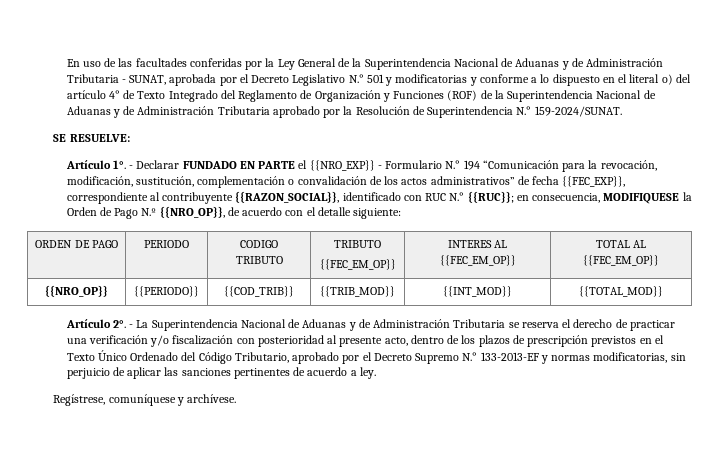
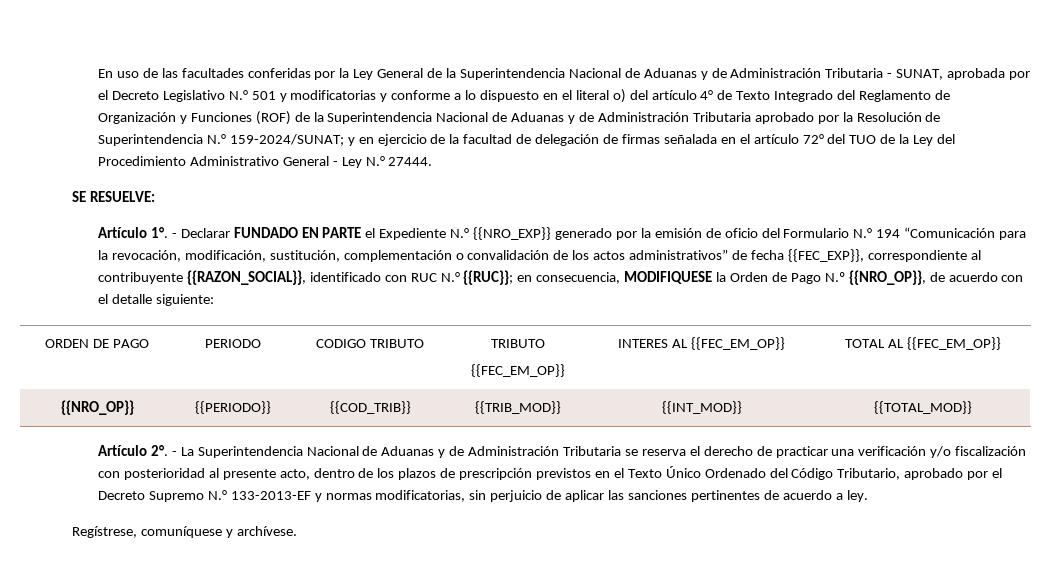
- En uso de las facultades conferidas por la Ley General de la Superintendencia Nacional de Aduanas y de Administración Tributaria - SUNAT, aprobada por el Decreto Legislativo N.° 501 y modificatorias y conforme a lo dispuesto en el literal o) del artículo 4° de Texto Integrado del Reglamento de Organización y Funciones (ROF) de la Superintendencia Nacional de Aduanas y de Administración Tributaria aprobado por la Resolución de Superintendencia N.° 159-2024/SUNAT.
+ En uso de las facultades conferidas por la Ley General de la Superintendencia Nacional de Aduanas y de Administración Tributaria - SUNAT, aprobada por el Decreto Legislativo N.° 501 y modificatorias y conforme a lo dispuesto en el literal o) del artículo 4° de Texto Integrado del Reglamento de Organización y Funciones (ROF) de la Superintendencia Nacional de Aduanas y de Administración Tributaria aprobado por la Resolución de Superintendencia N.° 159-2024/SUNAT; y en ejercicio de la facultad de delegación de firmas señalada en el artículo 72° del TUO de la Ley del Procedimiento Administrativo General - Ley N.° 27444.
- - Declarar FUNDADO EN PARTE el {{NRO_EXP}} - Formulario N.° 194 “Comunicación para la revocación, modificación, sustitución, complementación o convalidación de los actos administrativos” de fecha {{FEC_EXP}}, correspondiente al contribuyente {{RAZON_SOCIAL}}, identificado con RUC N.° {{RUC}}; en consecuencia, MODIFIQUESE la Orden de Pago N.º {{NRO_OP}}, de acuerdo con el detalle siguiente:
+ - Declarar FUNDADO EN PARTE el Expediente N.° {{NRO_EXP}} generado por la emisión de oficio del Formulario N.° 194 “Comunicación para la revocación, modificación, sustitución, complementación o convalidación de los actos administrativos” de fecha {{FEC_EXP}}, correspondiente al contribuyente {{RAZON_SOCIAL}}, identificado con RUC N.° {{RUC}}; en consecuencia, MODIFIQUESE la Orden de Pago N.º {{NRO_OP}}, de acuerdo con el detalle siguiente:

